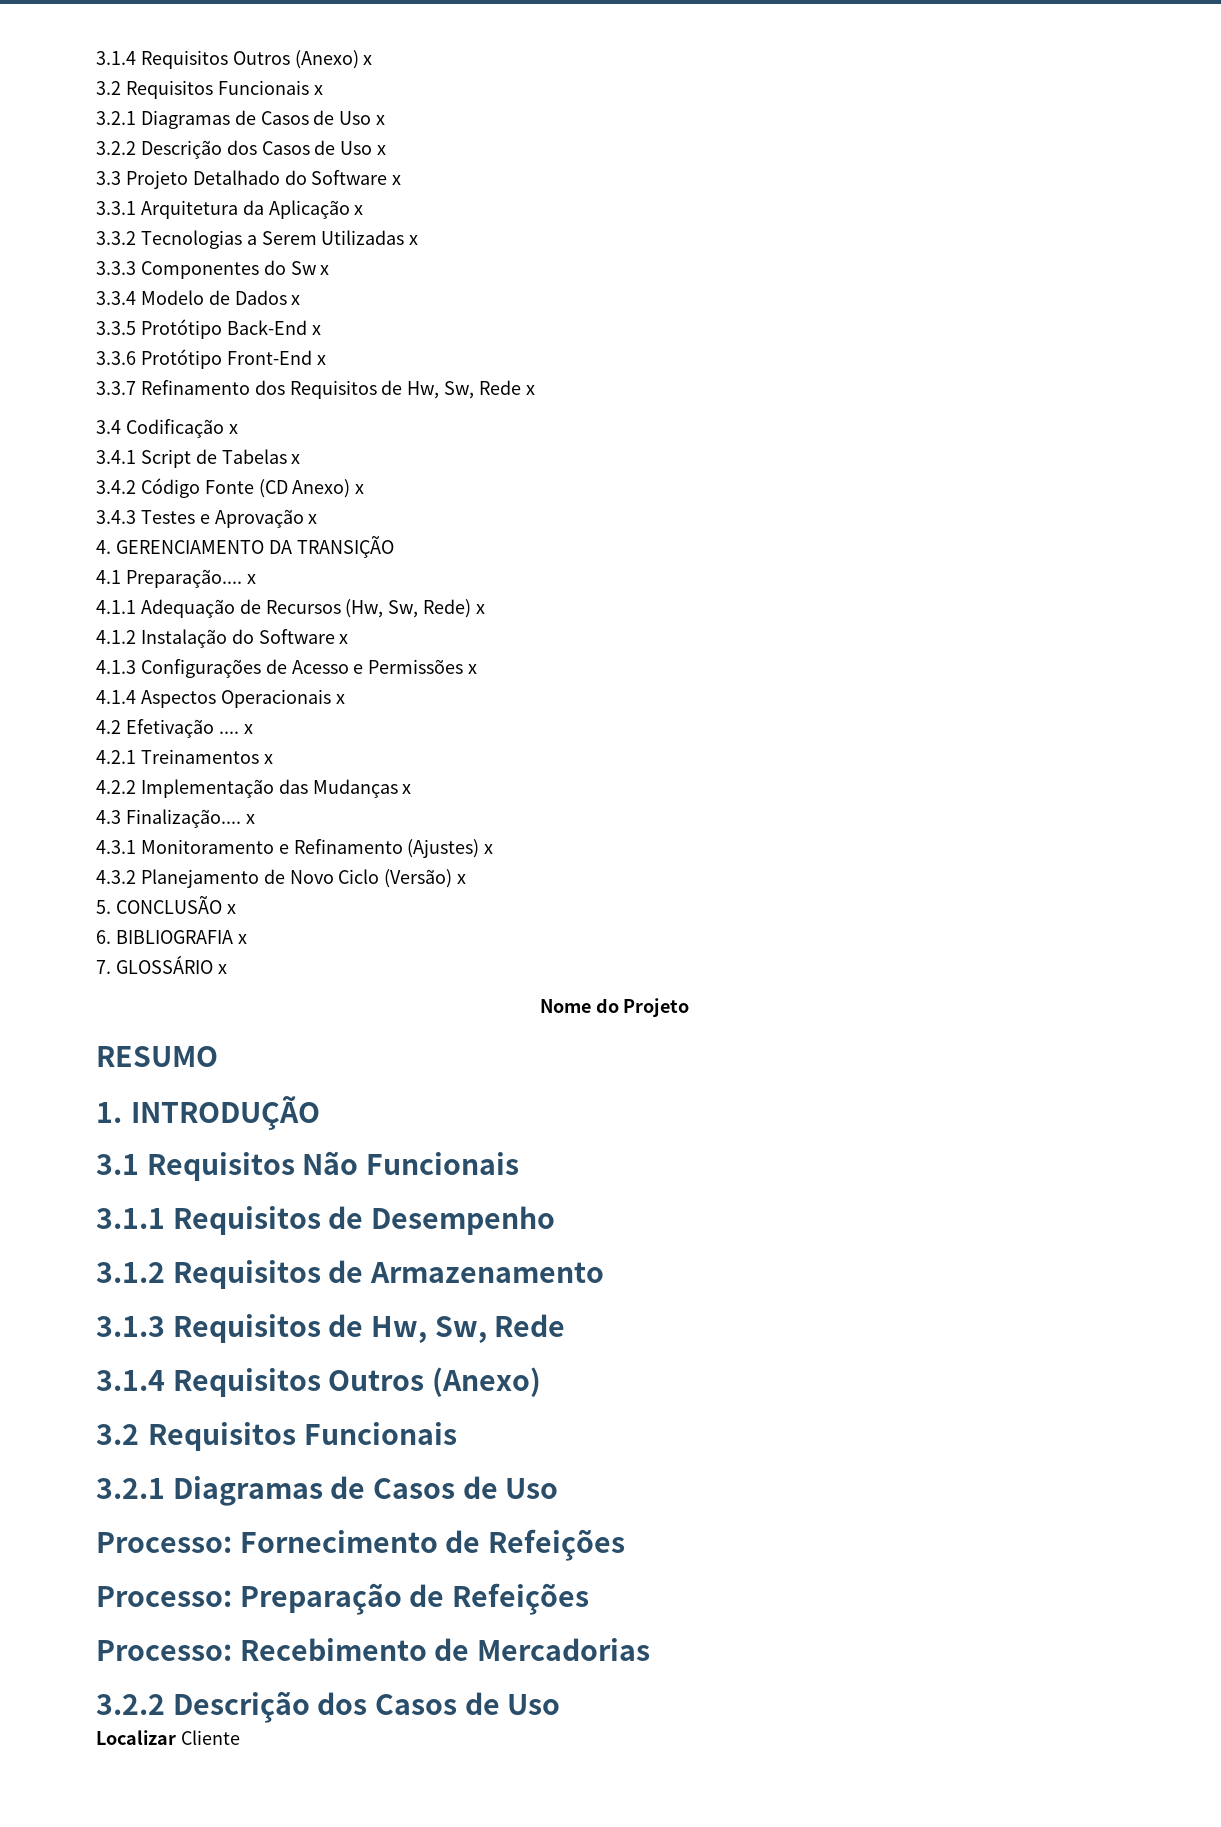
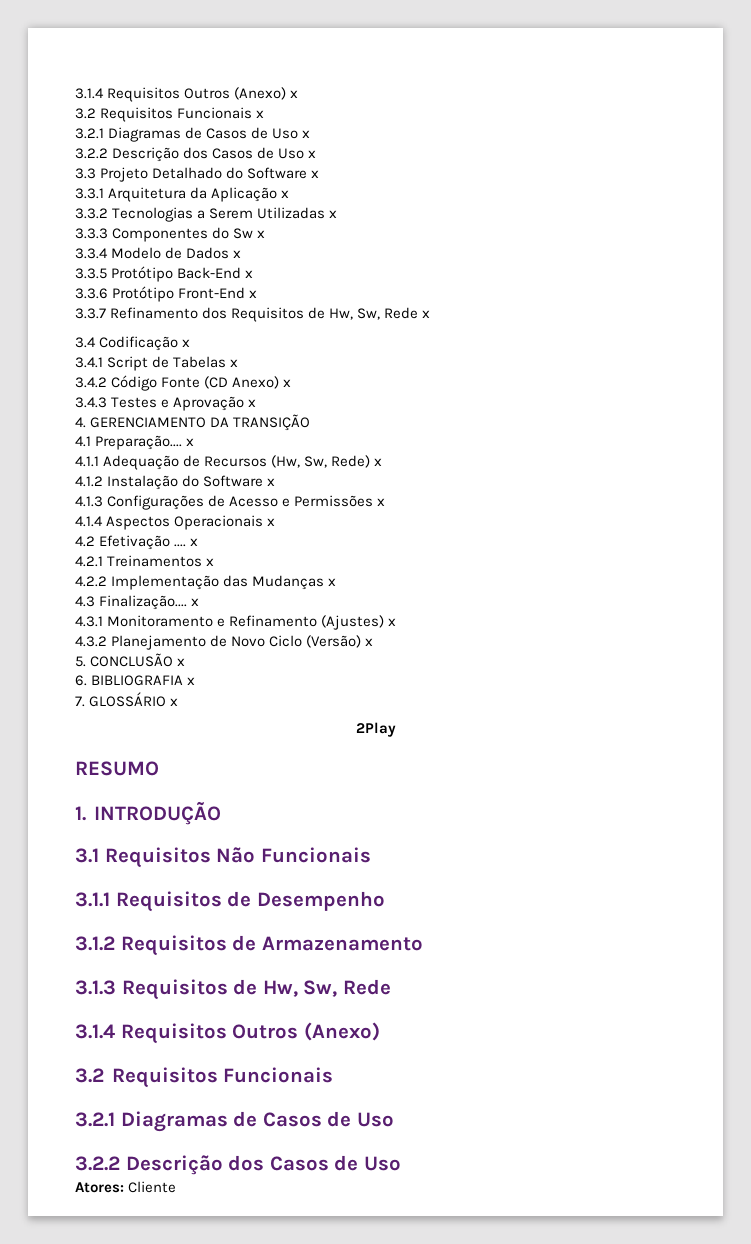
- Nome do Projeto
+ 2Play
- Processo: Fornecimento de Refeições
- Processo: Preparação de Refeições
- Processo: Recebimento de Mercadorias
- Localizar Cliente
+ Atores: Cliente

